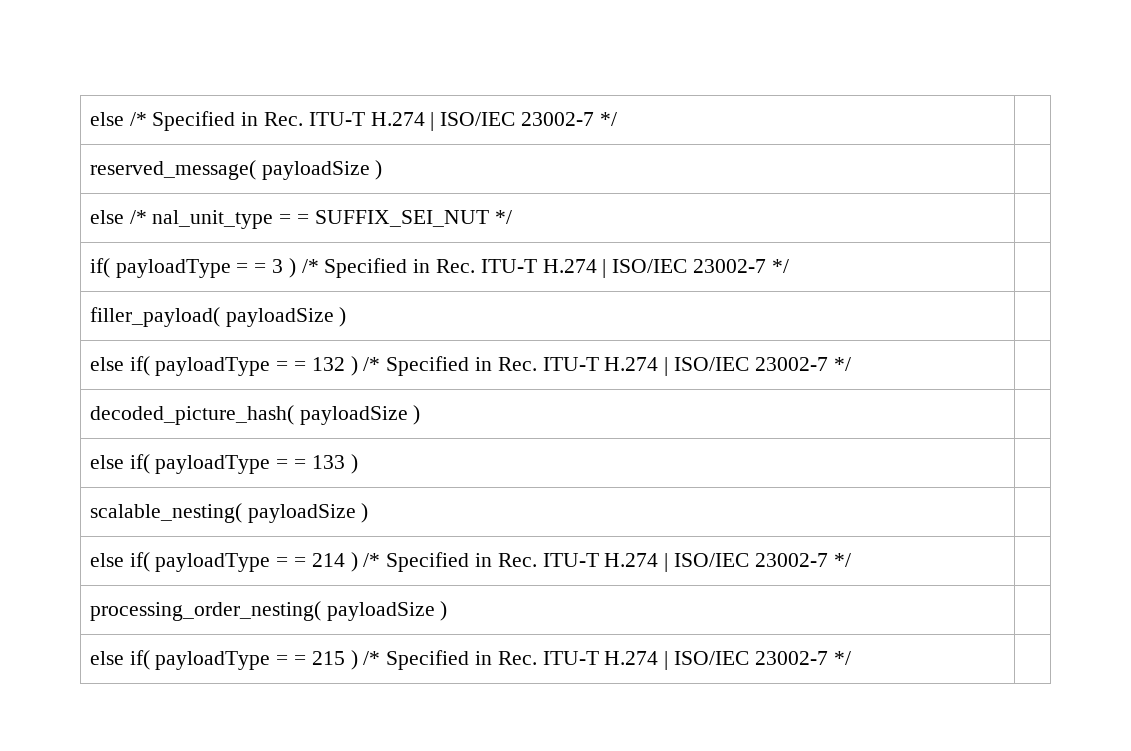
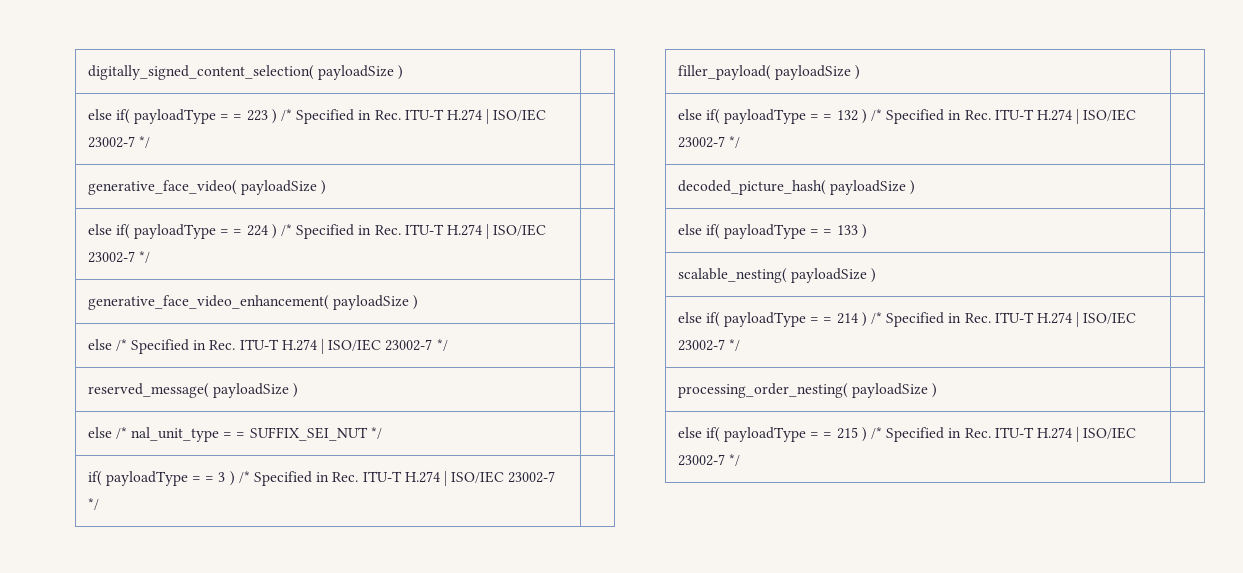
+ digitally_signed_content_selection( payloadSize ) |
+ else if( payloadType = = 223 ) /* Specified in Rec. ITU-T H.274 | ISO/IEC 23002-7 */ |
+ generative_face_video( payloadSize ) |
+ else if( payloadType = = 224 ) /* Specified in Rec. ITU-T H.274 | ISO/IEC 23002-7 */ |
+ generative_face_video_enhancement( payloadSize ) |

